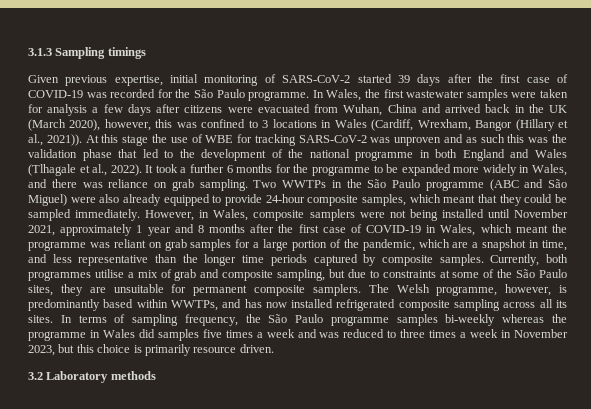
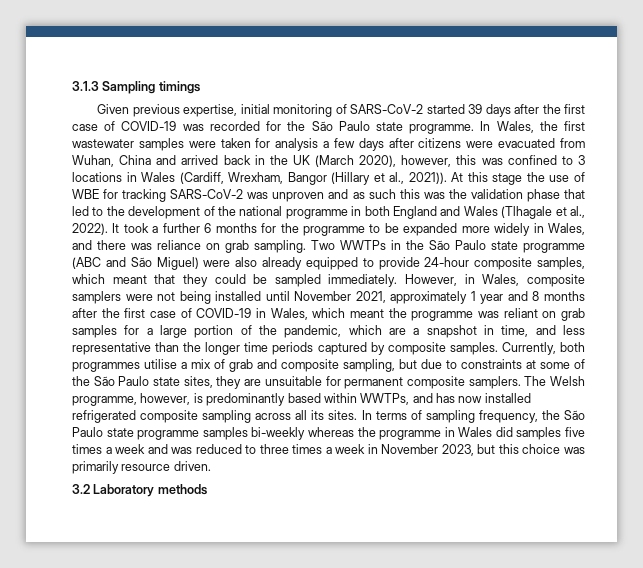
- Given previous expertise, initial monitoring of SARS-CoV-2 started 39 days after the first case of COVID-19 was recorded for the São Paulo programme.
+ Given previous expertise, initial monitoring of SARS-CoV-2 started 39 days after the first case of COVID-19 was recorded for the São Paulo state programme.
- Two WWTPs in the São Paulo programme (ABC and São Miguel) were also already equipped to provide 24-hour composite samples, which meant that they could be sampled immediately.
+ Two WWTPs in the São Paulo state programme (ABC and São Miguel) were also already equipped to provide 24-hour composite samples, which meant that they could be sampled immediately.
- Currently, both programmes utilise a mix of grab and composite sampling, but due to constraints at some of the São Paulo sites, they are unsuitable for permanent composite samplers.
+ Currently, both programmes utilise a mix of grab and composite sampling, but due to constraints at some of the São Paulo state sites, they are unsuitable for permanent composite samplers.
- In terms of sampling frequency, the São Paulo programme samples bi-weekly whereas the programme in Wales did samples five times a week and was reduced to three times a week in November 2023, but this choice is primarily resource driven.
+ In terms of sampling frequency, the São Paulo state programme samples bi-weekly whereas the programme in Wales did samples five times a week and was reduced to three times a week in November 2023, but this choice was primarily resource driven.

